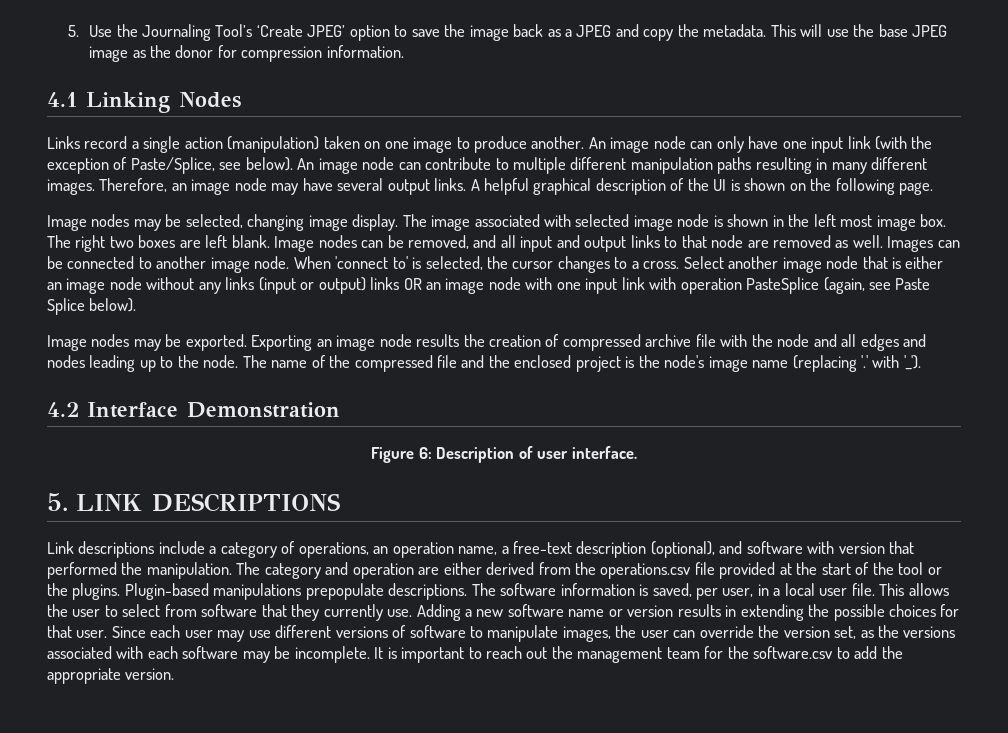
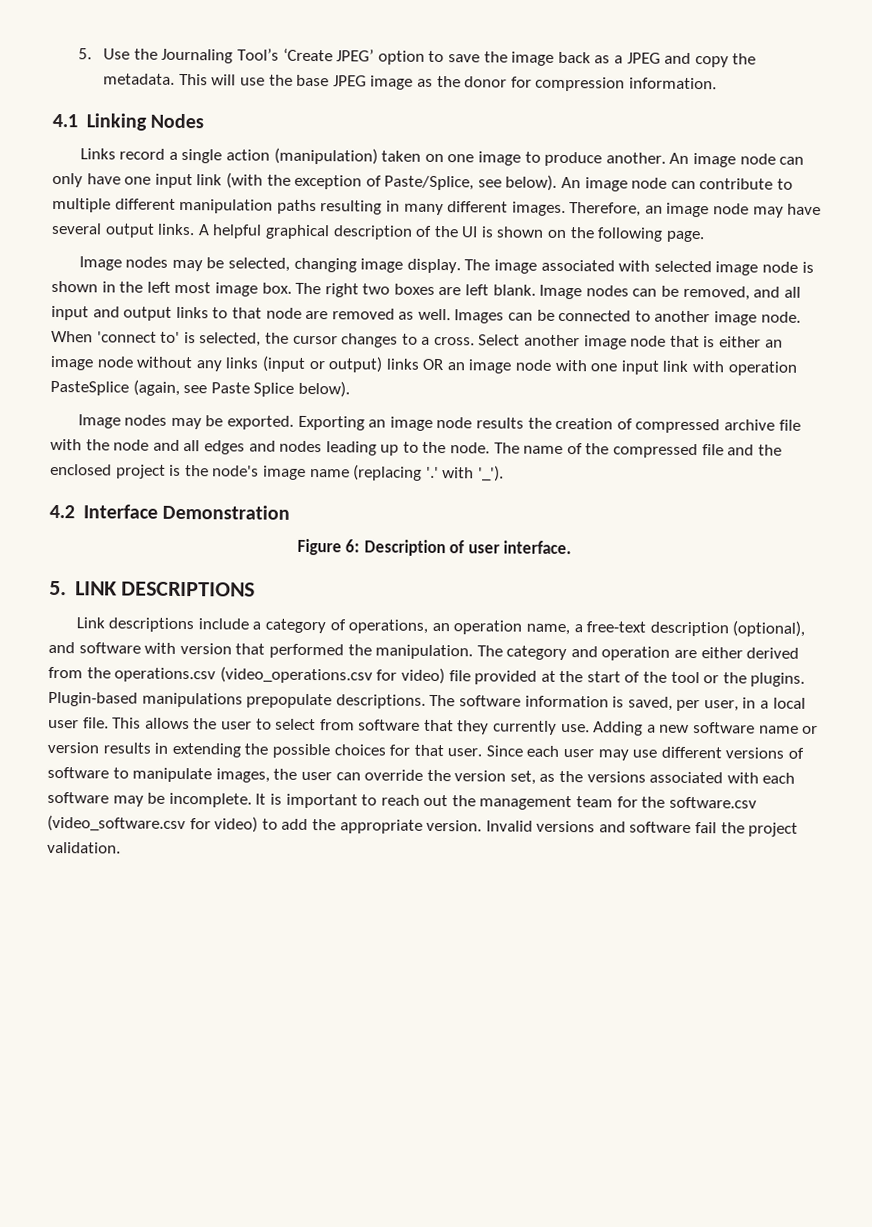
- The category and operation are either derived from the operations.csv file provided at the start of the tool or the plugins.
+ The category and operation are either derived from the operations.csv (video_operations.csv for video) file provided at the start of the tool or the plugins.
- It is important to reach out the management team for the software.csv to add the appropriate version.
+ It is important to reach out the management team for the software.csv (video_software.csv for video) to add the appropriate version.
+ Invalid versions and software fail the project validation.

